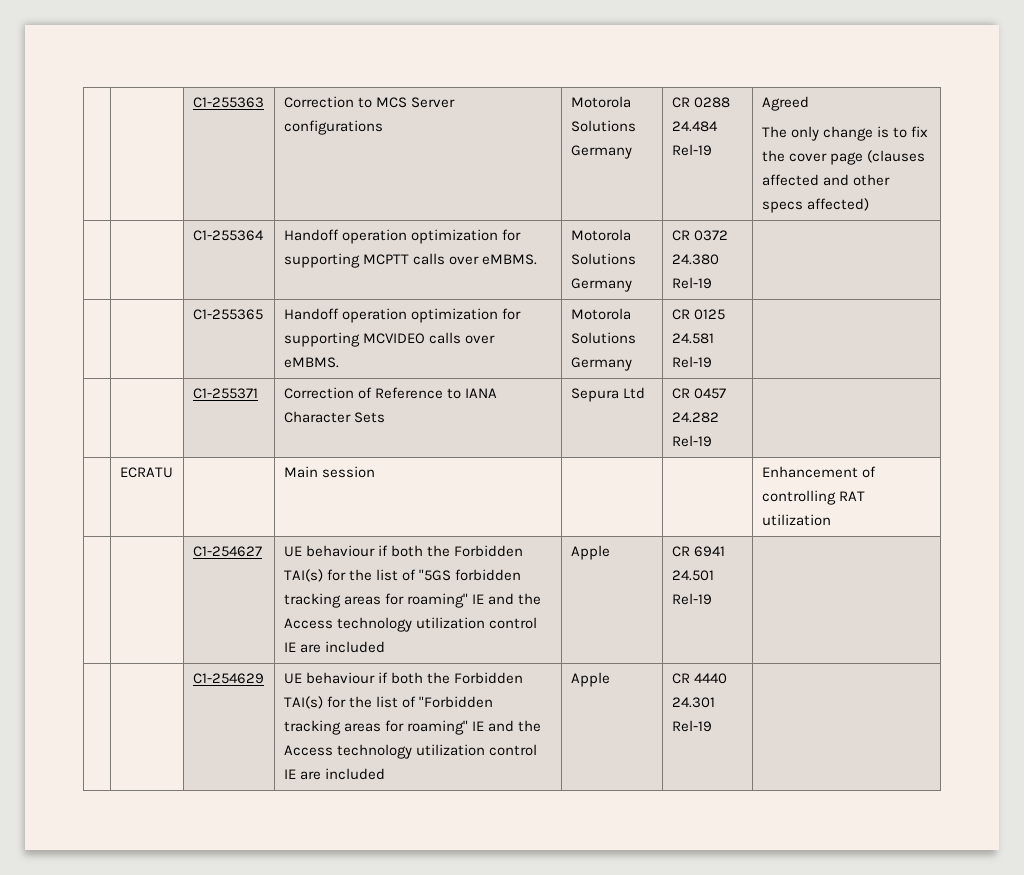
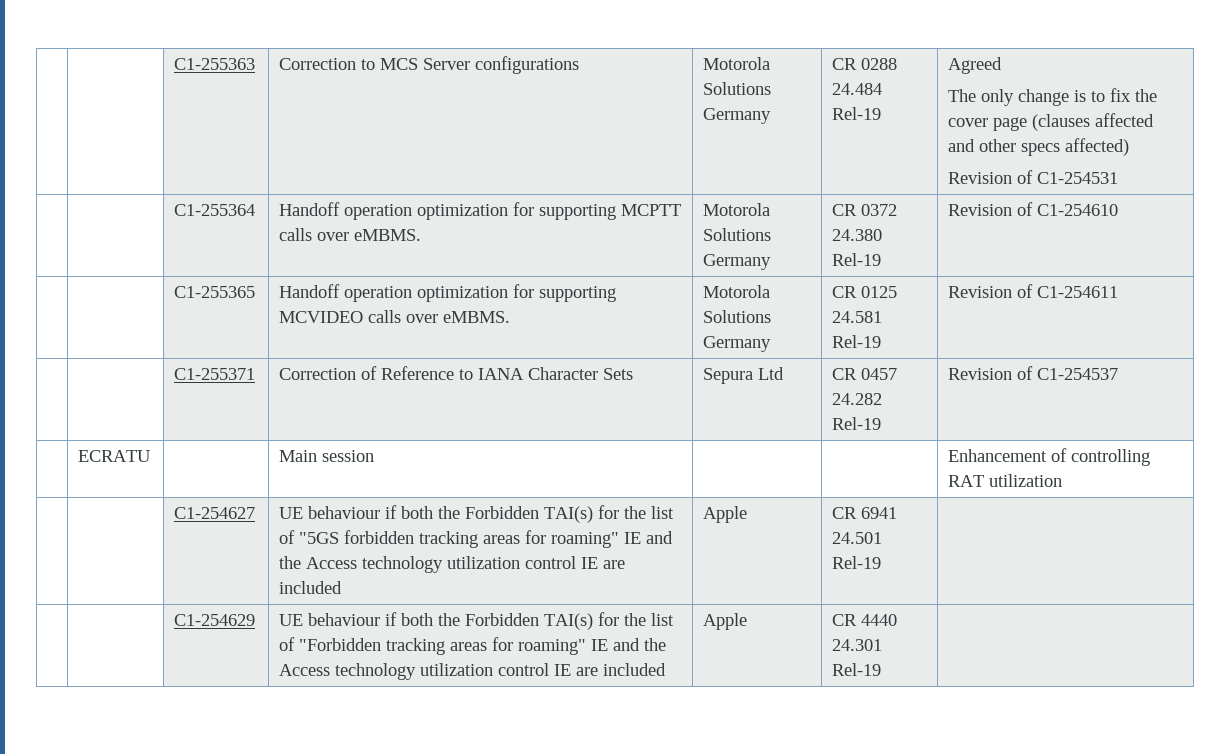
  | | C1-255363 | Correction to MCS Server configurations | Motorola Solutions Germany | CR 0288 24.484 Rel-19 | Agreed
  The only change is to fix the cover page (clauses affected and other specs affected)
+ Revision of C1-254531
- | | C1-255364 | Handoff operation optimization for supporting MCPTT calls over eMBMS. | Motorola Solutions Germany | CR 0372 24.380 Rel-19 |
+ | | C1-255364 | Handoff operation optimization for supporting MCPTT calls over eMBMS. | Motorola Solutions Germany | CR 0372 24.380 Rel-19 | Revision of C1-254610
- | | C1-255365 | Handoff operation optimization for supporting MCVIDEO calls over eMBMS. | Motorola Solutions Germany | CR 0125 24.581 Rel-19 |
+ | | C1-255365 | Handoff operation optimization for supporting MCVIDEO calls over eMBMS. | Motorola Solutions Germany | CR 0125 24.581 Rel-19 | Revision of C1-254611
- | | C1-255371 | Correction of Reference to IANA Character Sets | Sepura Ltd | CR 0457 24.282 Rel-19 |
+ | | C1-255371 | Correction of Reference to IANA Character Sets | Sepura Ltd | CR 0457 24.282 Rel-19 | Revision of C1-254537

